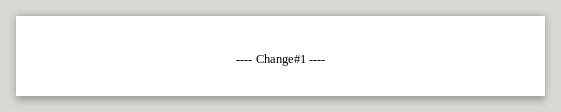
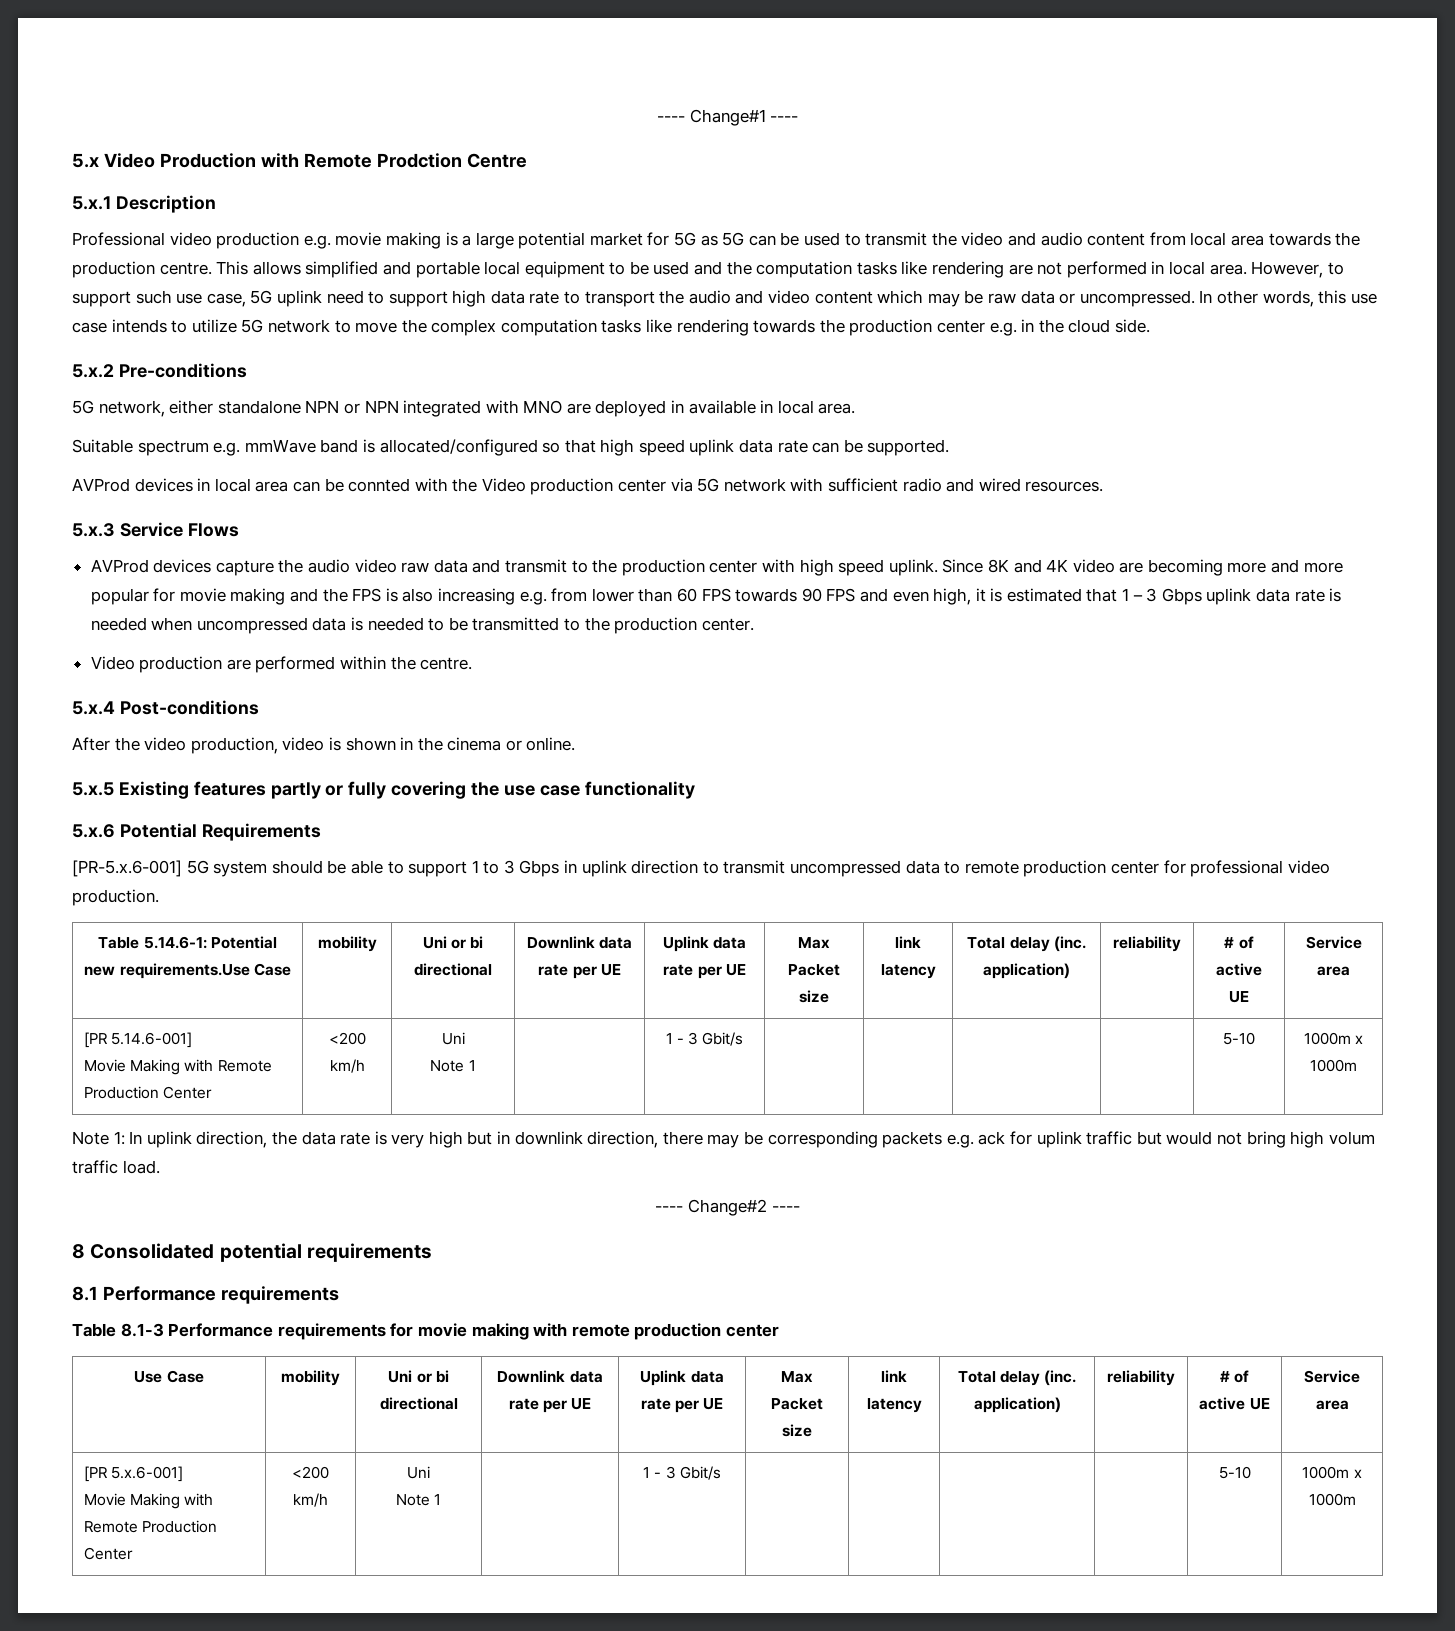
+ 5.x Video Production with Remote Prodction Centre
+ 5.x.1 Description
+ Professional video production e.g. movie making is a large potential market for 5G as 5G can be used to transmit the video and audio content from local area towards the production centre. This allows simplified and portable local equipment to be used and the computation tasks like rendering are not performed in local area. However, to support such use case, 5G uplink need to support high data rate to transport the audio and video content which may be raw data or uncompressed. In other words, this use case intends to utilize 5G network to move the complex computation tasks like rendering towards the production center e.g. in the cloud side.
+ 5.x.2 Pre-conditions
+ 5G network, either standalone NPN or NPN integrated with MNO are deployed in available in local area.
+ Suitable spectrum e.g. mmWave band is allocated/configured so that high speed uplink data rate can be supported.
+ AVProd devices in local area can be connted with the Video production center via 5G network with sufficient radio and wired resources.
+ 5.x.3 Service Flows
+ AVProd devices capture the audio video raw data and transmit to the production center with high speed uplink. Since 8K and 4K video are becoming more and more popular for movie making and the FPS is also increasing e.g. from lower than 60 FPS towards 90 FPS and even high, it is estimated that 1 – 3 Gbps uplink data rate is needed when uncompressed data is needed to be transmitted to the production center.
+ Video production are performed within the centre.
+ 5.x.4 Post-conditions
+ After the video production, video is shown in the cinema or online.
+ 5.x.5 Existing features partly or fully covering the use case functionality
+ 5.x.6 Potential Requirements
+ [PR-5.x.6-001] 5G system should be able to support 1 to 3 Gbps in uplink direction to transmit uncompressed data to remote production center for professional video production.
+ Table 5.14.6-1: Potential new requirements.Use Case | mobility | Uni or bi directional | Downlink data rate per UE | Uplink data rate per UE | Max Packet size | link latency | Total delay (inc. application) | reliability | # of active UE | Service area
+ [PR 5.14.6-001]
+ Movie Making with Remote Production Center | <200 km/h | Uni
+ Note 1 | | 1 - 3 Gbit/s | | | | | 5-10 | 1000m x 1000m
+ Note 1: In uplink direction, the data rate is very high but in downlink direction, there may be corresponding packets e.g. ack for uplink traffic but would not bring high volum traffic load.
+ ---- Change#2 ----
+ 8 Consolidated potential requirements
+ 8.1 Performance requirements
+ Table 8.1-3 Performance requirements for movie making with remote production center
+ Use Case | mobility | Uni or bi directional | Downlink data rate per UE | Uplink data rate per UE | Max Packet size | link latency | Total delay (inc. application) | reliability | # of active UE | Service area
+ [PR 5.x.6-001]
+ Movie Making with Remote Production Center | <200 km/h | Uni
+ Note 1 | | 1 - 3 Gbit/s | | | | | 5-10 | 1000m x 1000m

